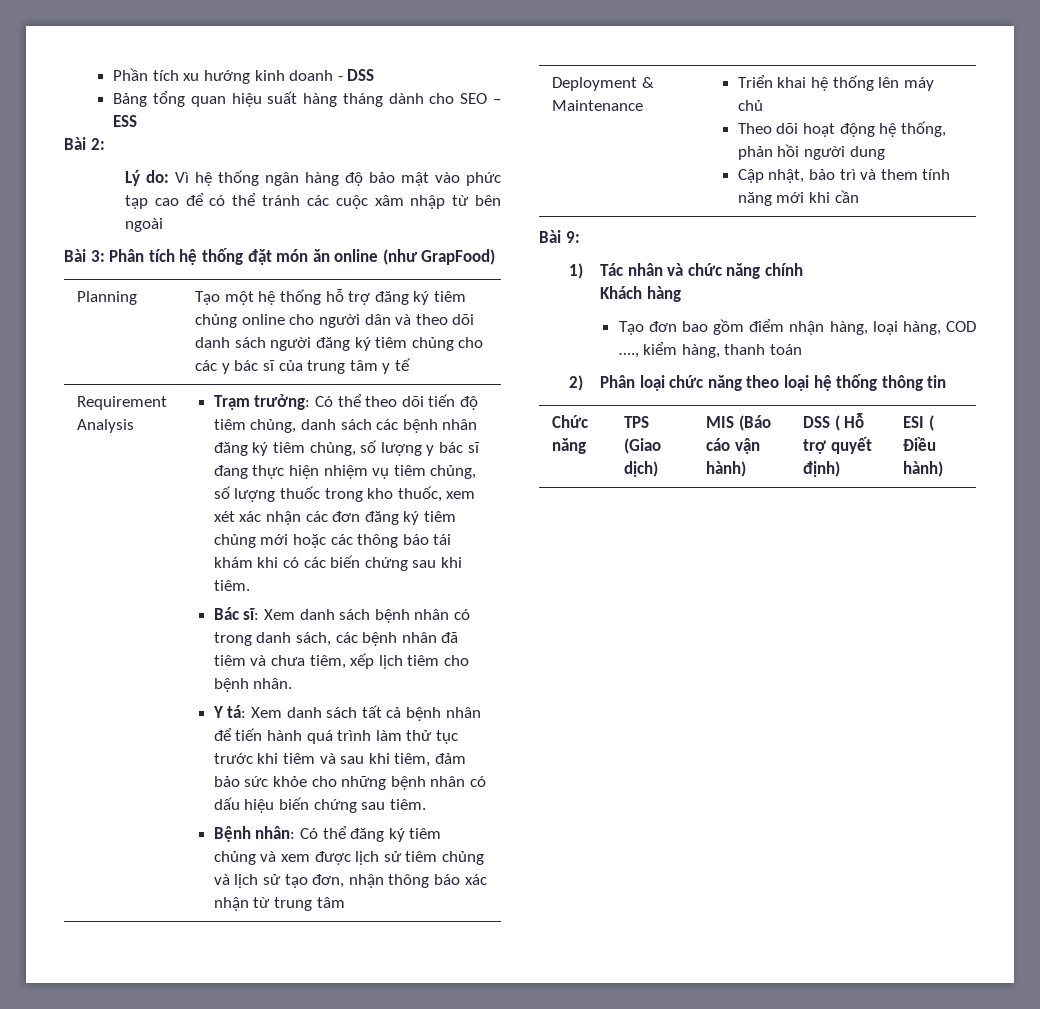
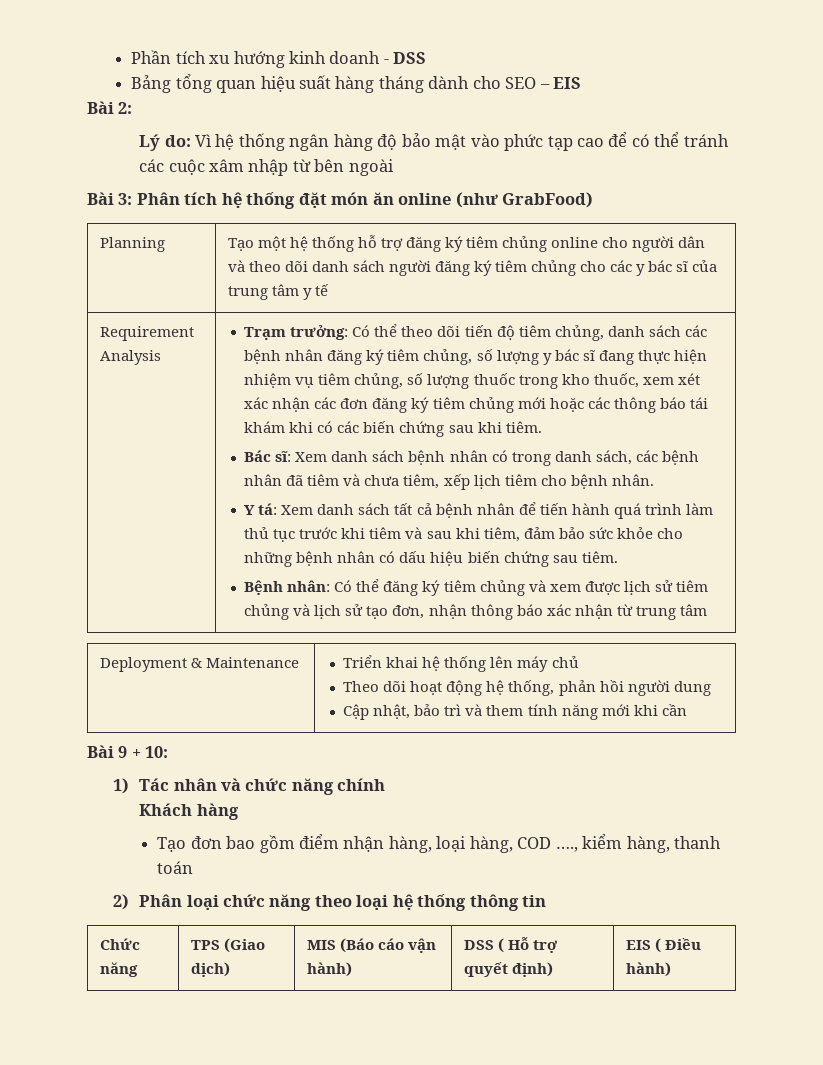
- Bảng tổng quan hiệu suất hàng tháng dành cho SEO – ESS
+ Bảng tổng quan hiệu suất hàng tháng dành cho SEO – EIS
- Bài 3: Phân tích hệ thống đặt món ăn online (như GrapFood)
+ Bài 3: Phân tích hệ thống đặt món ăn online (như GrabFood)
- Y tá: Xem danh sách tất cả bệnh nhân để tiến hành quá trình làm thử tục trước khi tiêm và sau khi tiêm, đảm bảo sức khỏe cho những bệnh nhân có dấu hiệu biến chứng sau tiêm.
+ Y tá: Xem danh sách tất cả bệnh nhân để tiến hành quá trình làm thủ tục trước khi tiêm và sau khi tiêm, đảm bảo sức khỏe cho những bệnh nhân có dấu hiệu biến chứng sau tiêm.
- Bài 9:
+ Bài 9 + 10:
- Chức năng | TPS (Giao dịch) | MIS (Báo cáo vận hành) | DSS ( Hỗ trợ quyết định) | ESI ( Điều hành)
+ Chức năng | TPS (Giao dịch) | MIS (Báo cáo vận hành) | DSS ( Hỗ trợ quyết định) | EIS ( Điều hành)

